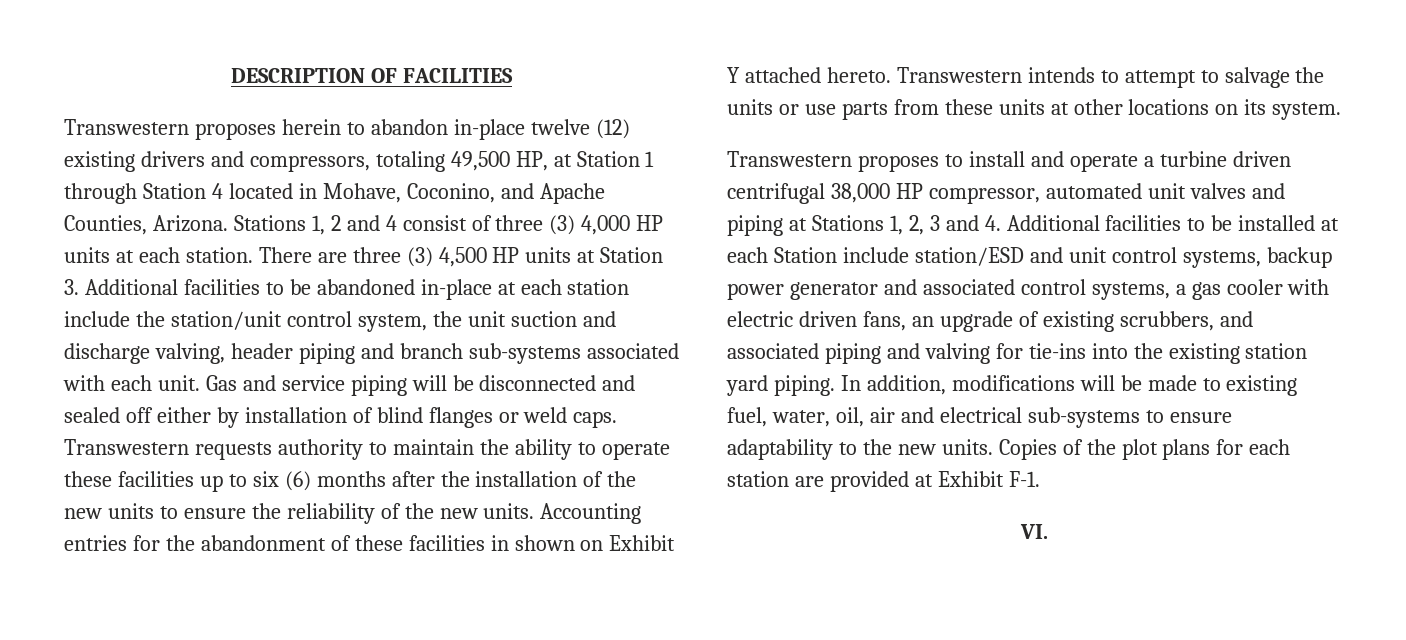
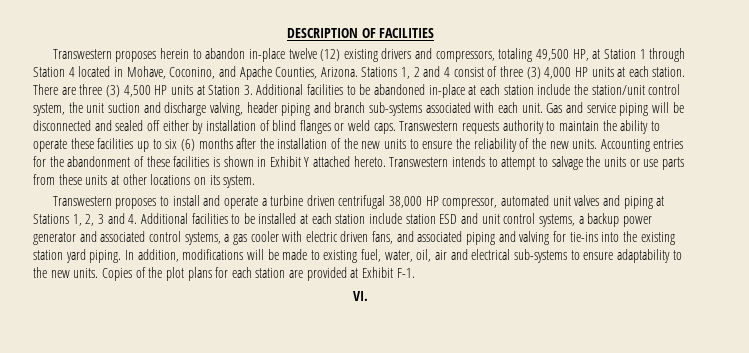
- Accounting entries for the abandonment of these facilities in shown on Exhibit Y attached hereto.
+ Accounting entries for the abandonment of these facilities is shown in Exhibit Y attached hereto.
- Transwestern proposes to install and operate a turbine driven centrifugal 38,000 HP compressor, automated unit valves and piping at Stations 1, 2, 3 and 4. Additional facilities to be installed at each Station include station/ESD and unit control systems, backup power generator and associated control systems, a gas cooler with electric driven fans, an upgrade of existing scrubbers, and associated piping and valving for tie-ins into the existing station yard piping.
+ Transwestern proposes to install and operate a turbine driven centrifugal 38,000 HP compressor, automated unit valves and piping at Stations 1, 2, 3 and 4. Additional facilities to be installed at each station include station ESD and unit control systems, a backup power generator and associated control systems, a gas cooler with electric driven fans, and associated piping and valving for tie-ins into the existing station yard piping.

